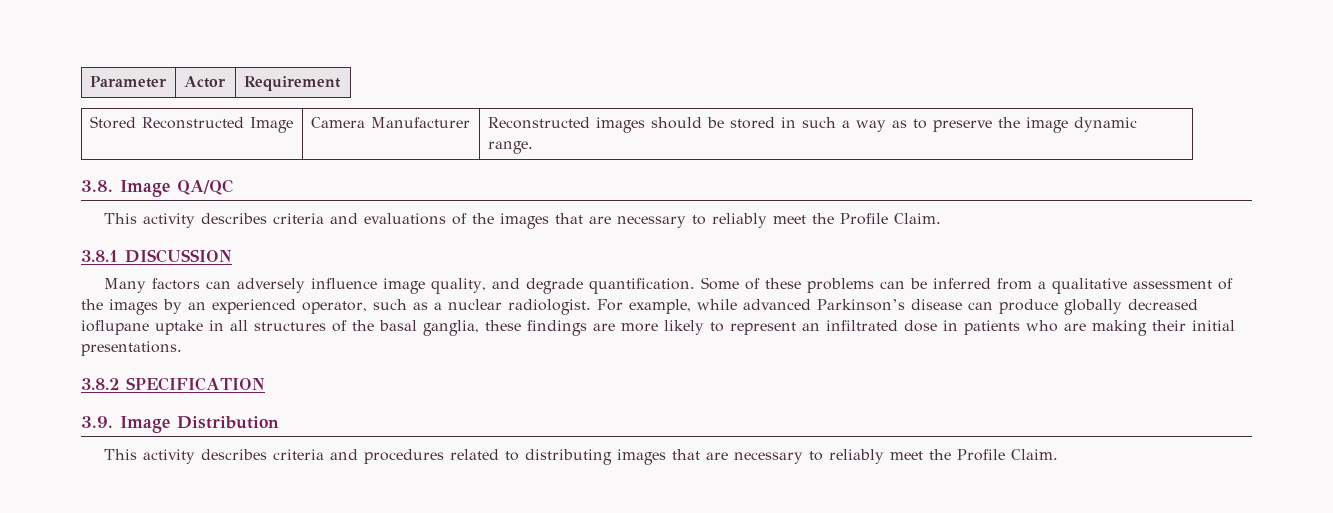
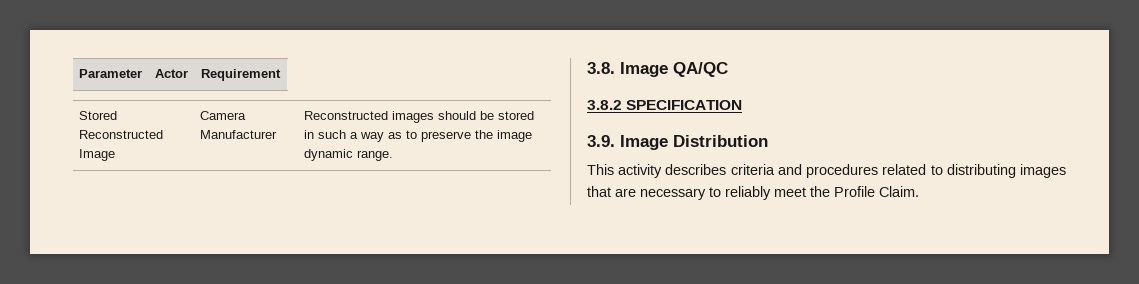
- This activity describes criteria and evaluations of the images that are necessary to reliably meet the Profile Claim.
- 3.8.1 DISCUSSION
- Many factors can adversely influence image quality, and degrade quantification. Some of these problems can be inferred from a qualitative assessment of the images by an experienced operator, such as a nuclear radiologist. For example, while advanced Parkinson’s disease can produce globally decreased ioflupane uptake in all structures of the basal ganglia, these findings are more likely to represent an infiltrated dose in patients who are making their initial presentations.

